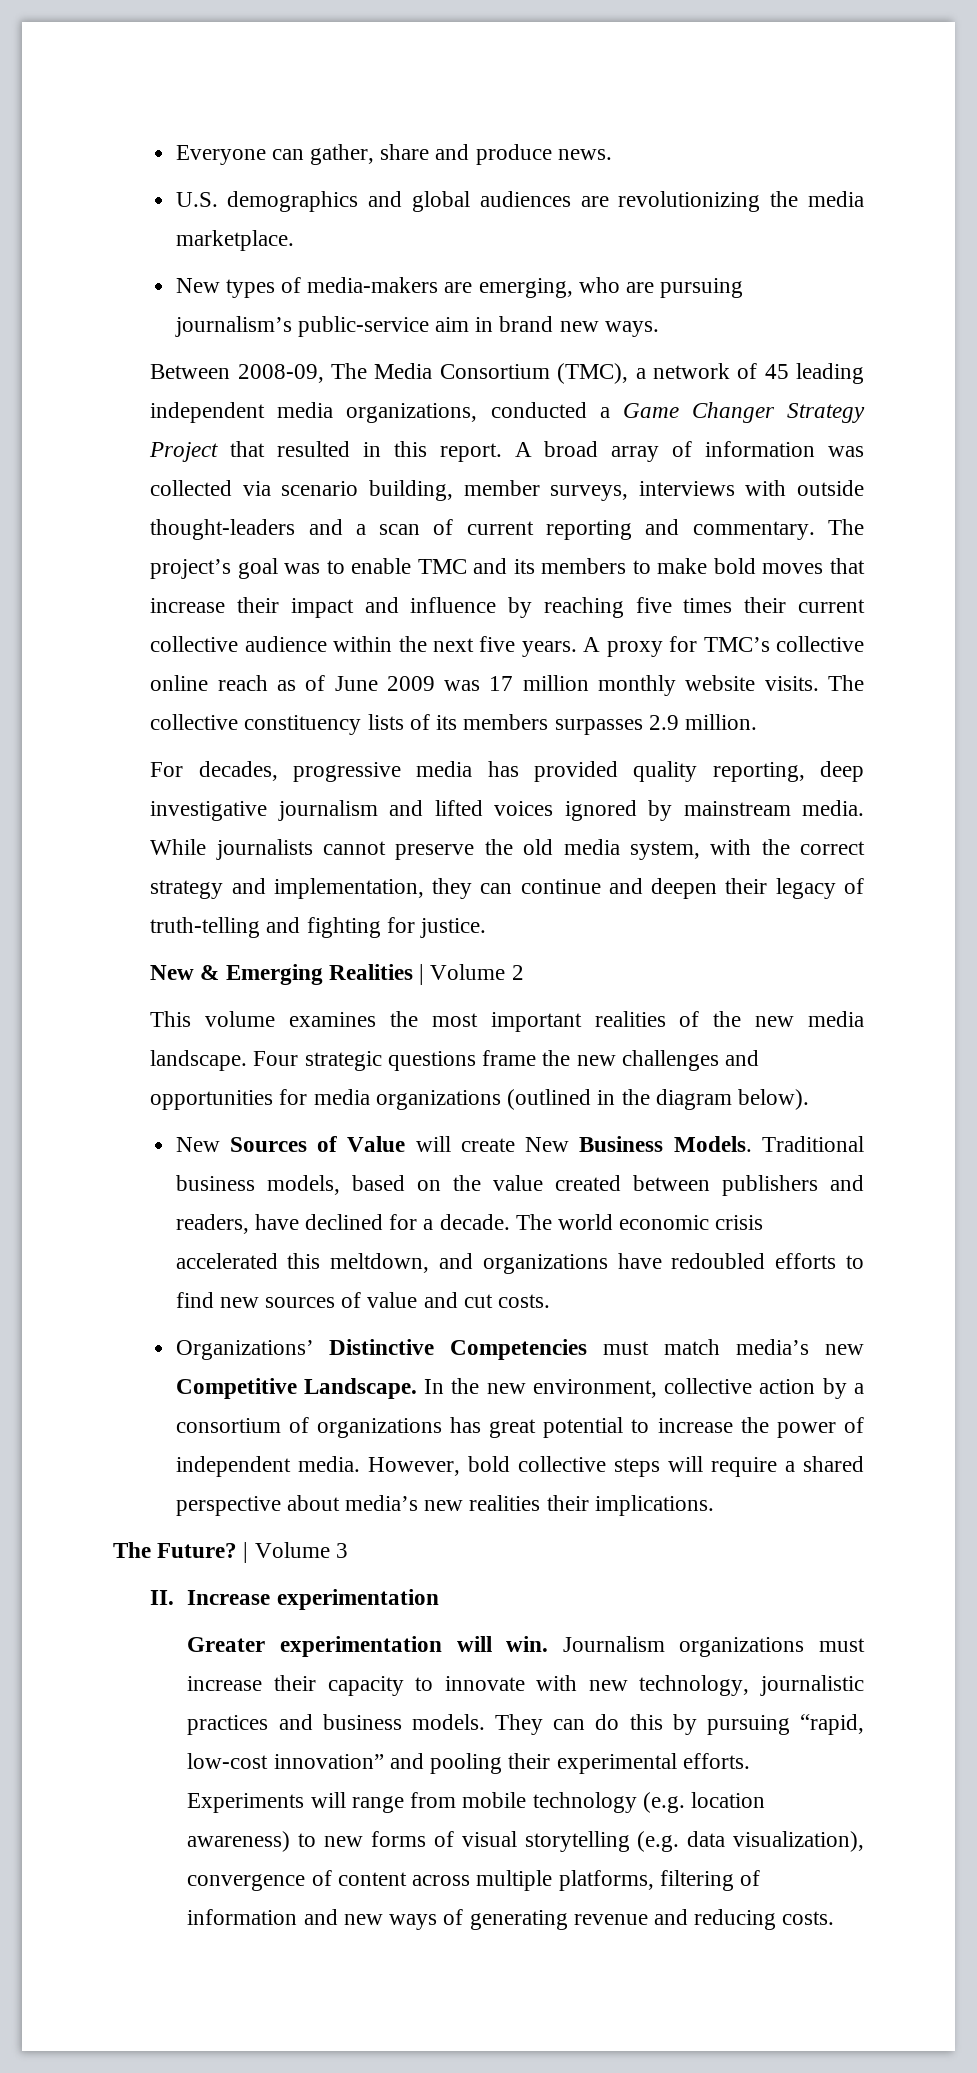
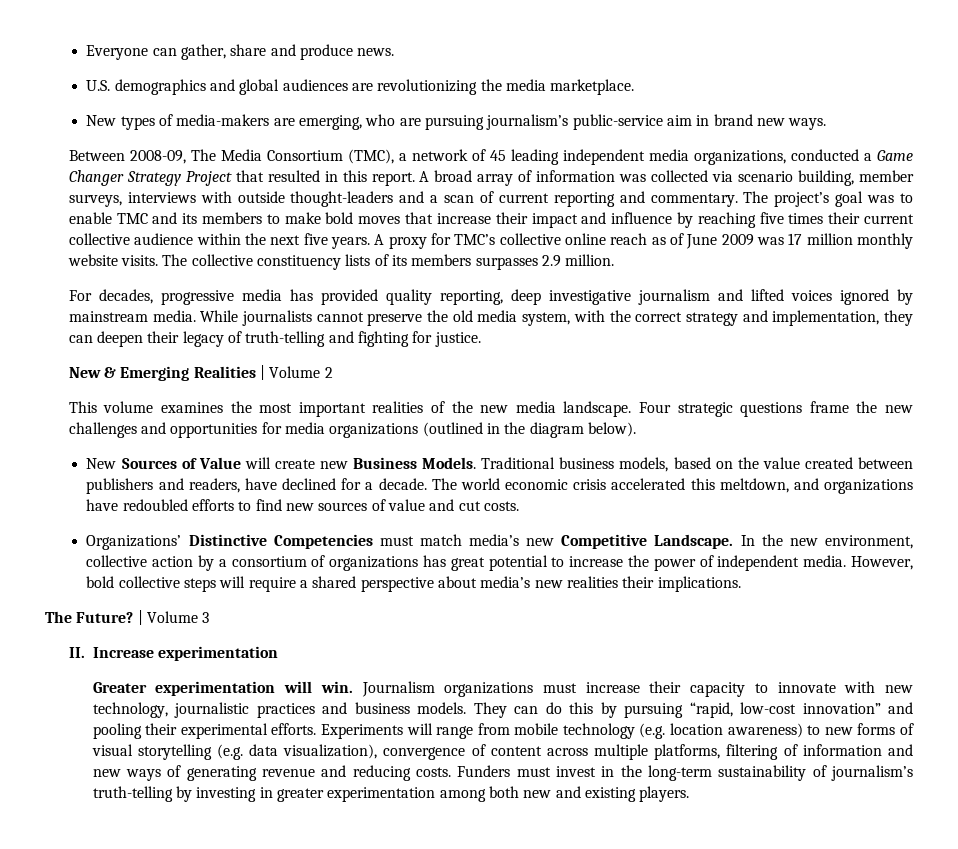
- While journalists cannot preserve the old media system, with the correct strategy and implementation, they can continue and deepen their legacy of truth-telling and fighting for justice.
+ While journalists cannot preserve the old media system, with the correct strategy and implementation, they can deepen their legacy of truth-telling and fighting for justice.
- New Sources of Value will create New Business Models.
+ New Sources of Value will create new Business Models.
+ Funders must invest in the long-term sustainability of journalism’s truth-telling by investing in greater experimentation among both new and existing players.

